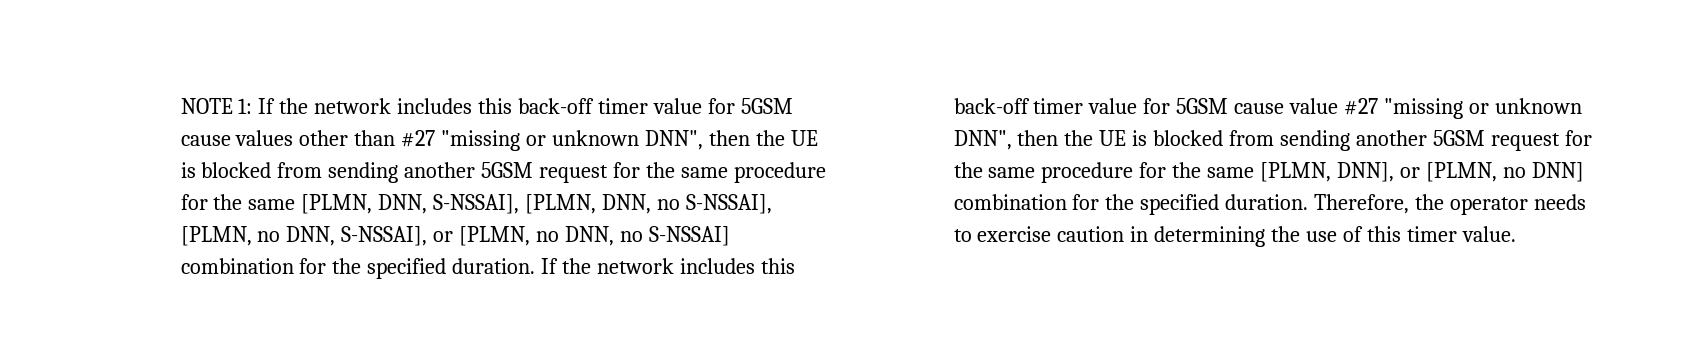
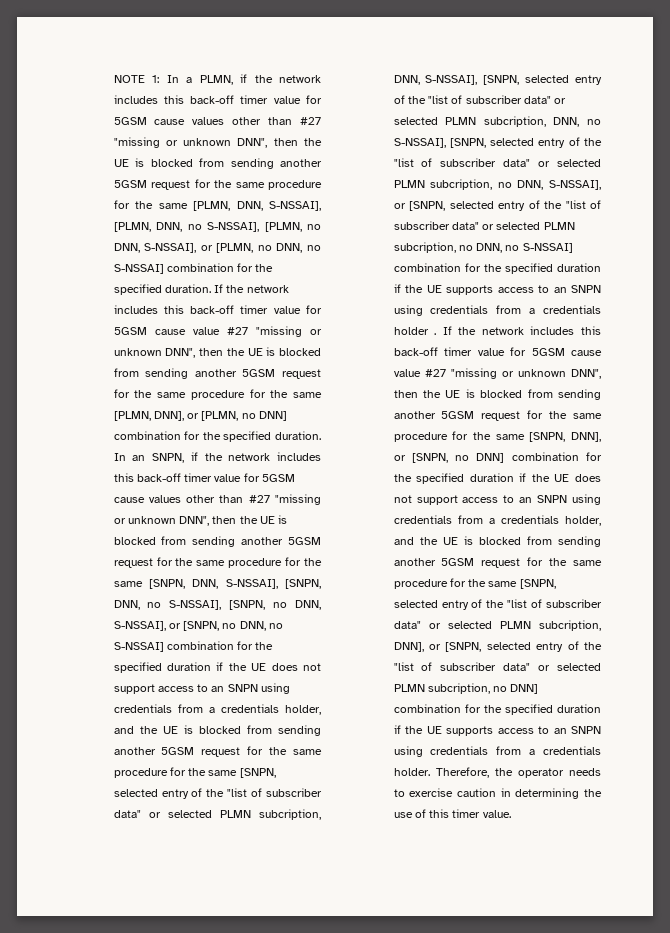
- NOTE 1: If the network includes this back-off timer value for 5GSM cause values other than #27 "missing or unknown DNN", then the UE is blocked from sending another 5GSM request for the same procedure for the same [PLMN, DNN, S-NSSAI], [PLMN, DNN, no S-NSSAI], [PLMN, no DNN, S-NSSAI], or [PLMN, no DNN, no S-NSSAI] combination for the specified duration.
+ NOTE 1: In a PLMN, if the network includes this back-off timer value for 5GSM cause values other than #27 "missing or unknown DNN", then the UE is blocked from sending another 5GSM request for the same procedure for the same [PLMN, DNN, S-NSSAI], [PLMN, DNN, no S-NSSAI], [PLMN, no DNN, S-NSSAI], or [PLMN, no DNN, no S-NSSAI] combination for the specified duration.
+ In an SNPN, if the network includes this back-off timer value for 5GSM cause values other than #27 "missing or unknown DNN", then the UE is blocked from sending another 5GSM request for the same procedure for the same [SNPN, DNN, S-NSSAI], [SNPN, DNN, no S-NSSAI], [SNPN, no DNN, S-NSSAI], or [SNPN, no DNN, no S-NSSAI] combination for the specified duration if the UE does not support access to an SNPN using credentials from a credentials holder, and the UE is blocked from sending another 5GSM request for the same procedure for the same [SNPN, selected entry of the "list of subscriber data" or selected PLMN subcription, DNN, S-NSSAI], [SNPN, selected entry of the "list of subscriber data" or selected PLMN subcription, DNN, no S-NSSAI], [SNPN, selected entry of the "list of subscriber data" or selected PLMN subcription, no DNN, S-NSSAI], or [SNPN, selected entry of the "list of subscriber data" or selected PLMN subcription, no DNN, no S-NSSAI] combination for the specified duration if the UE supports access to an SNPN using credentials from a credentials holder . If the network includes this back-off timer value for 5GSM cause value #27 "missing or unknown DNN", then the UE is blocked from sending another 5GSM request for the same procedure for the same [SNPN, DNN], or [SNPN, no DNN] combination for the specified duration if the UE does not support access to an SNPN using credentials from a credentials holder, and the UE is blocked from sending another 5GSM request for the same procedure for the same [SNPN, selected entry of the "list of subscriber data" or selected PLMN subcription, DNN], or [SNPN, selected entry of the "list of subscriber data" or selected PLMN subcription, no DNN] combination for the specified duration if the UE supports access to an SNPN using credentials from a credentials holder.

